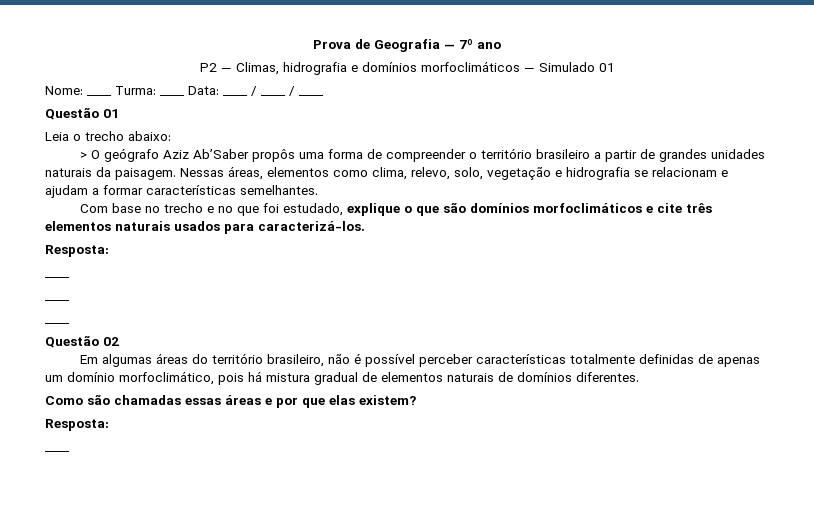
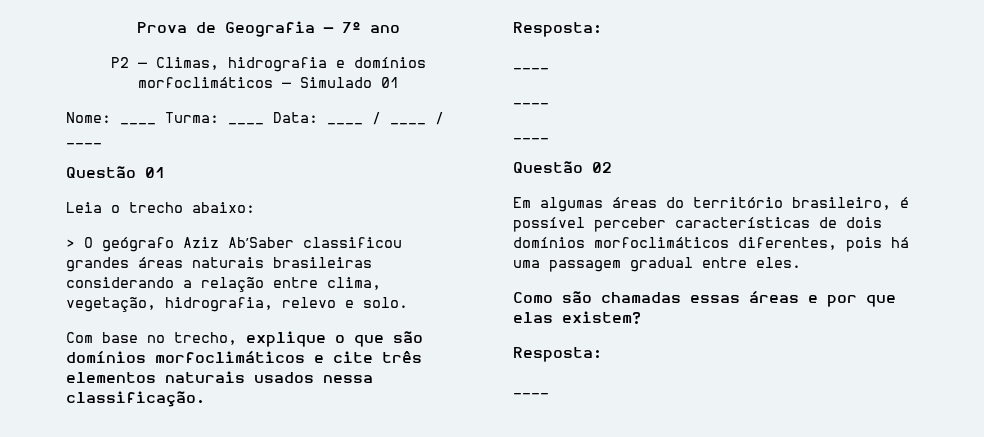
- > O geógrafo Aziz Ab’Saber propôs uma forma de compreender o território brasileiro a partir de grandes unidades naturais da paisagem. Nessas áreas, elementos como clima, relevo, solo, vegetação e hidrografia se relacionam e ajudam a formar características semelhantes.
- Com base no trecho e no que foi estudado, explique o que são domínios morfoclimáticos e cite três elementos naturais usados para caracterizá-los.
+ > O geógrafo Aziz Ab’Saber classificou grandes áreas naturais brasileiras considerando a relação entre clima, vegetação, hidrografia, relevo e solo.
+ Com base no trecho, explique o que são domínios morfoclimáticos e cite três elementos naturais usados nessa classificação.
- Em algumas áreas do território brasileiro, não é possível perceber características totalmente definidas de apenas um domínio morfoclimático, pois há mistura gradual de elementos naturais de domínios diferentes.
+ Em algumas áreas do território brasileiro, é possível perceber características de dois domínios morfoclimáticos diferentes, pois há uma passagem gradual entre eles.

